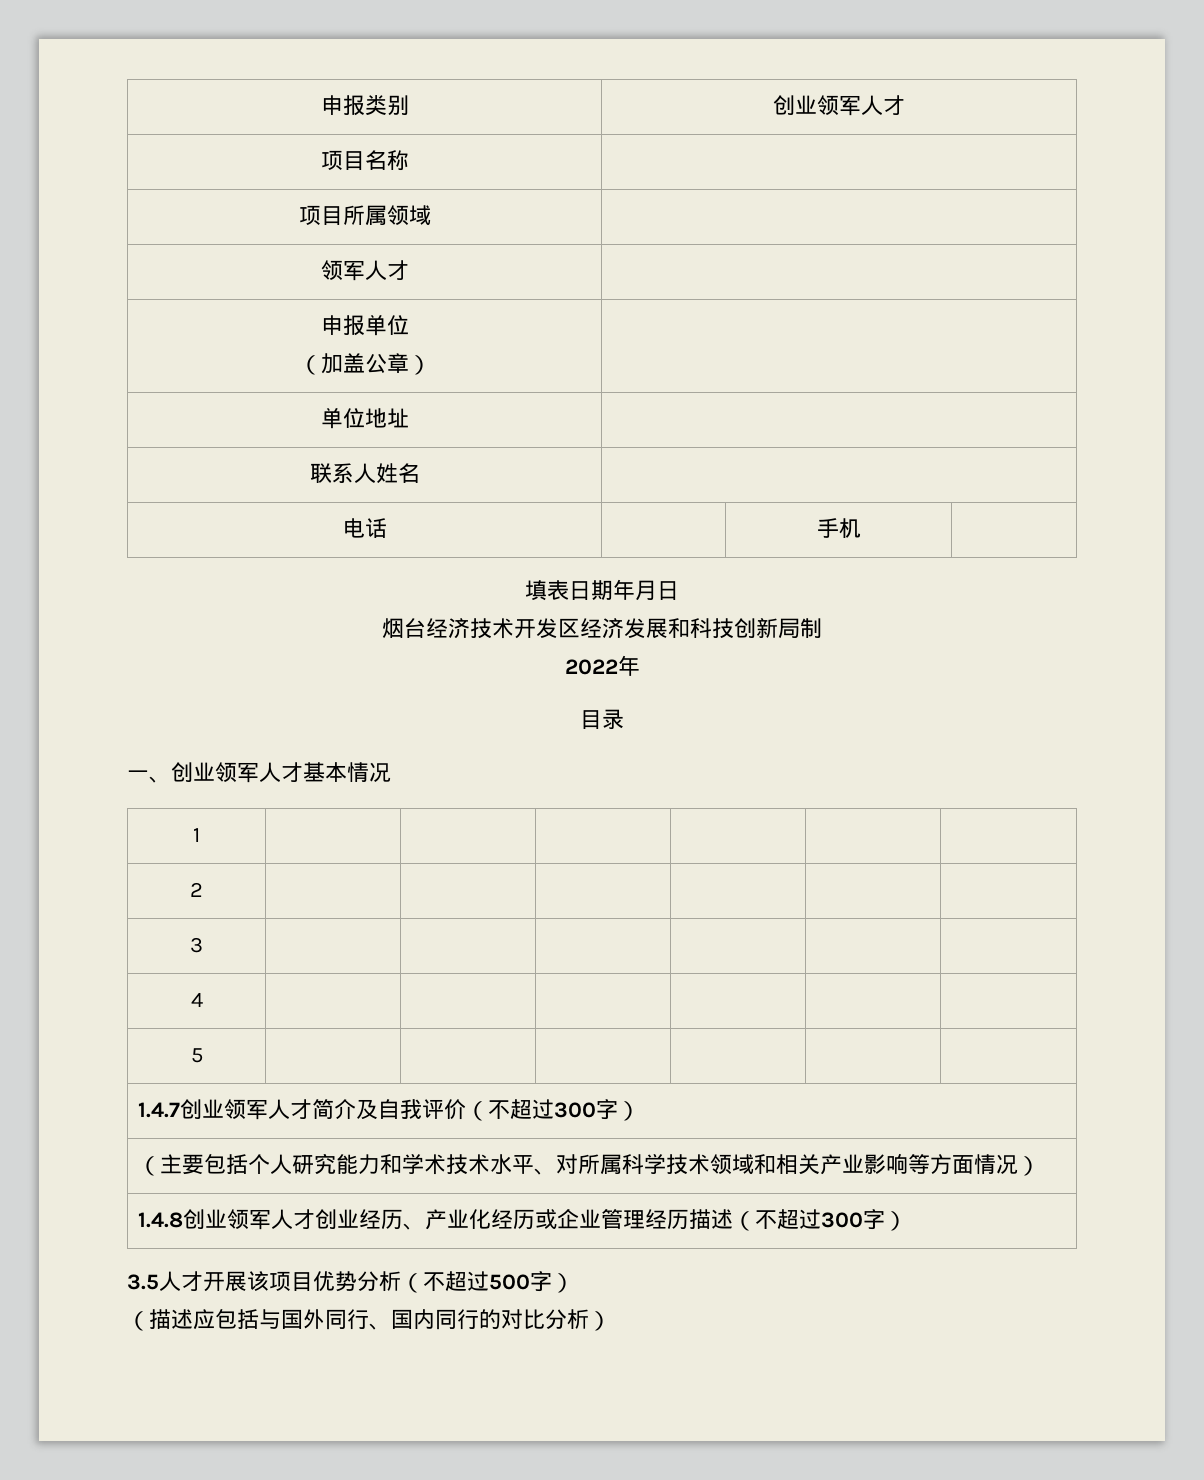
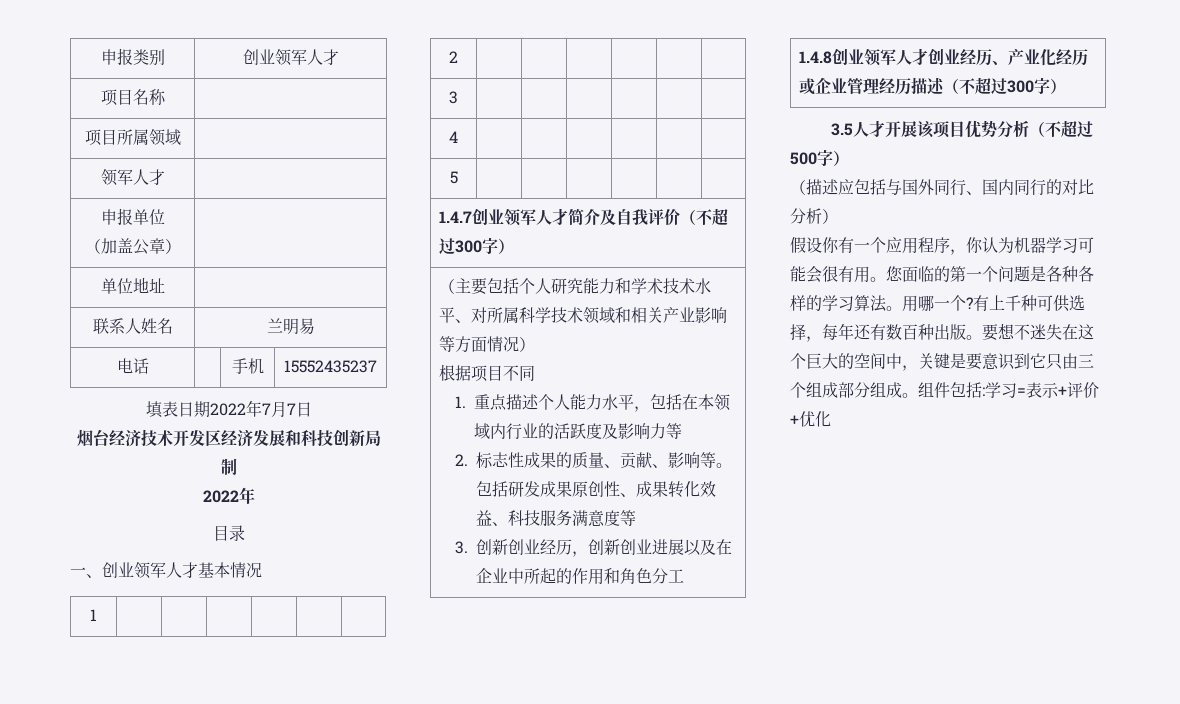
- 联系人姓名 |
+ 联系人姓名 | 兰明易
- 电话 | | 手机 |
+ 电话 | | 手机 | 15552435237
- 填表日期年月日
+ 填表日期2022年7月7日
+ 根据项目不同
+ 1.重点描述个人能力水平，包括在本领域内行业的活跃度及影响力等
+ 2.标志性成果的质量、贡献、影响等。包括研发成果原创性、成果转化效益、科技服务满意度等
+ 3.创新创业经历，创新创业进展以及在企业中所起的作用和角色分工
+ 假设你有一个应用程序，你认为机器学习可能会很有用。您面临的第一个问题是各种各样的学习算法。用哪一个?有上千种可供选择，每年还有数百种出版。要想不迷失在这个巨大的空间中，关键是要意识到它只由三个组成部分组成。组件包括:学习=表示+评价+优化

